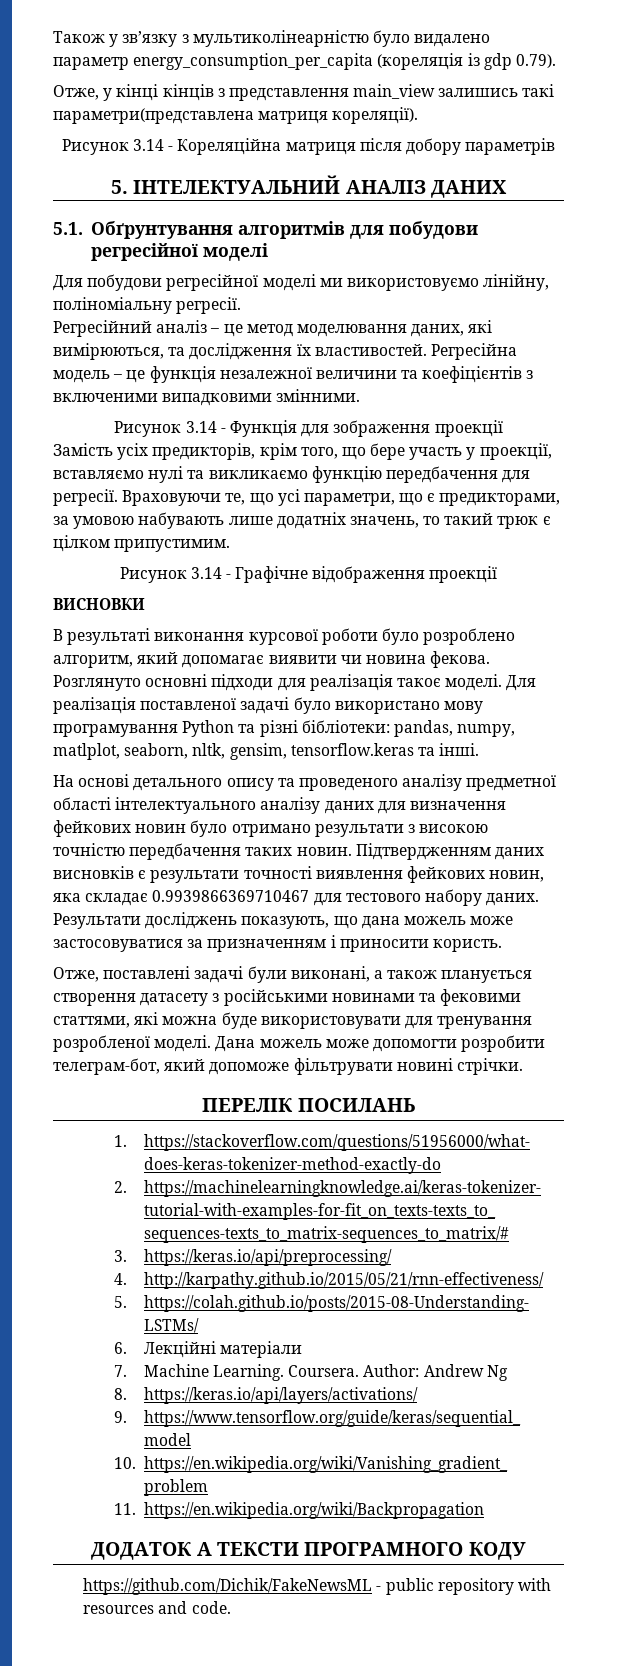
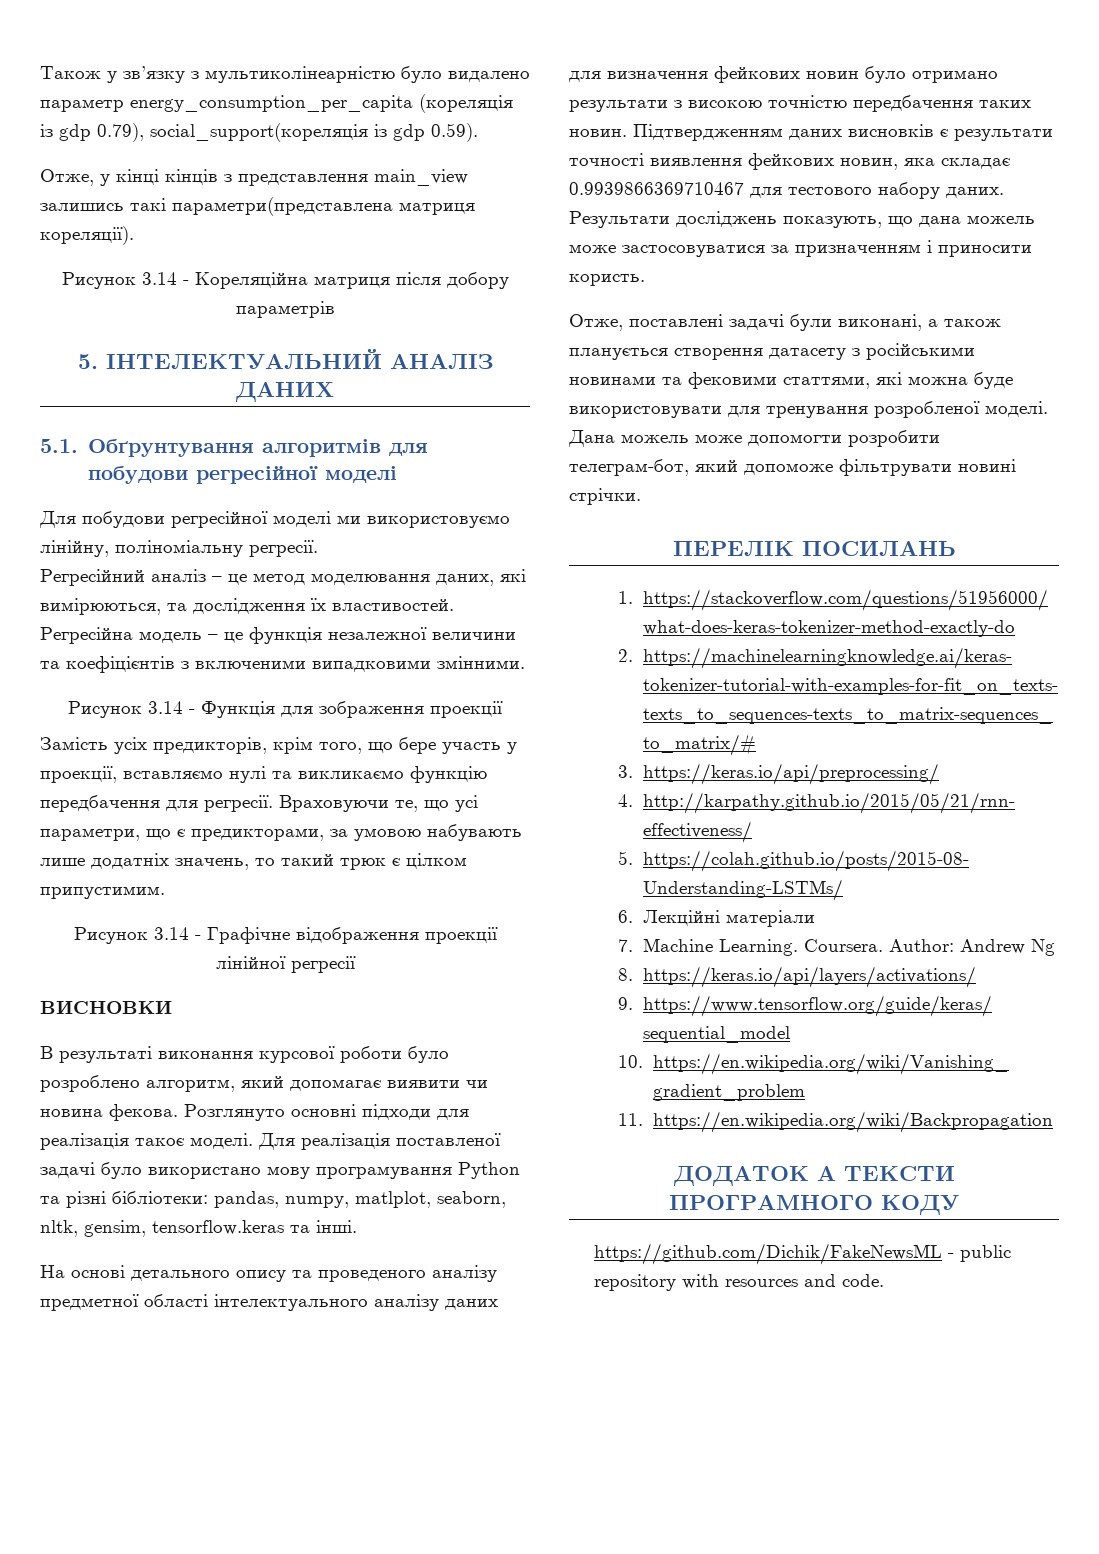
- Також у зв’язку з мультиколінеарністю було видалено параметр energy_consumption_per_capita (кореляція із gdp 0.79).
+ Також у зв’язку з мультиколінеарністю було видалено параметр energy_consumption_per_capita (кореляція із gdp 0.79), social_support(кореляція із gdp 0.59).
- Рисунок 3.14 - Графічне відображення проекції
+ Рисунок 3.14 - Графічне відображення проекції лінійної регресії

